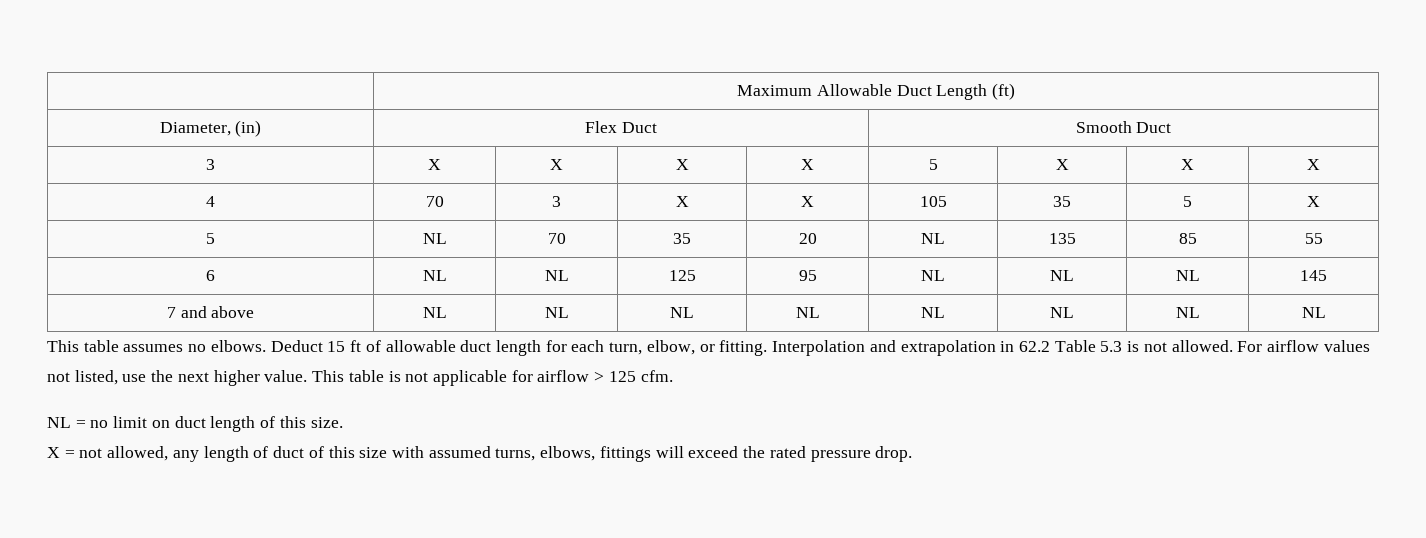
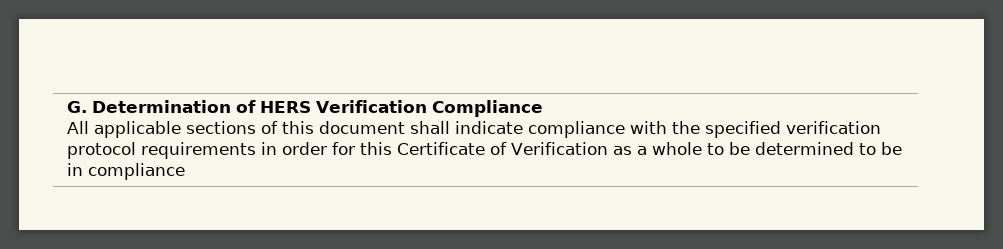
- | Maximum Allowable Duct Length (ft)
- Diameter, (in) | Flex Duct | Smooth Duct
- 3 | X | X | X | X | 5 | X | X | X
- 4 | 70 | 3 | X | X | 105 | 35 | 5 | X
- 5 | NL | 70 | 35 | 20 | NL | 135 | 85 | 55
- 6 | NL | NL | 125 | 95 | NL | NL | NL | 145
- 7 and above | NL | NL | NL | NL | NL | NL | NL | NL
- This table assumes no elbows. Deduct 15 ft of allowable duct length for each turn, elbow, or fitting. Interpolation and extrapolation in 62.2 Table 5.3 is not allowed. For airflow values not listed, use the next higher value. This table is not applicable for airflow > 125 cfm.
- NL = no limit on duct length of this size.
- X = not allowed, any length of duct of this size with assumed turns, elbows, fittings will exceed the rated pressure drop.
+ G. Determination of HERS Verification Compliance
+ All applicable sections of this document shall indicate compliance with the specified verification protocol requirements in order for this Certificate of Verification as a whole to be determined to be in compliance

